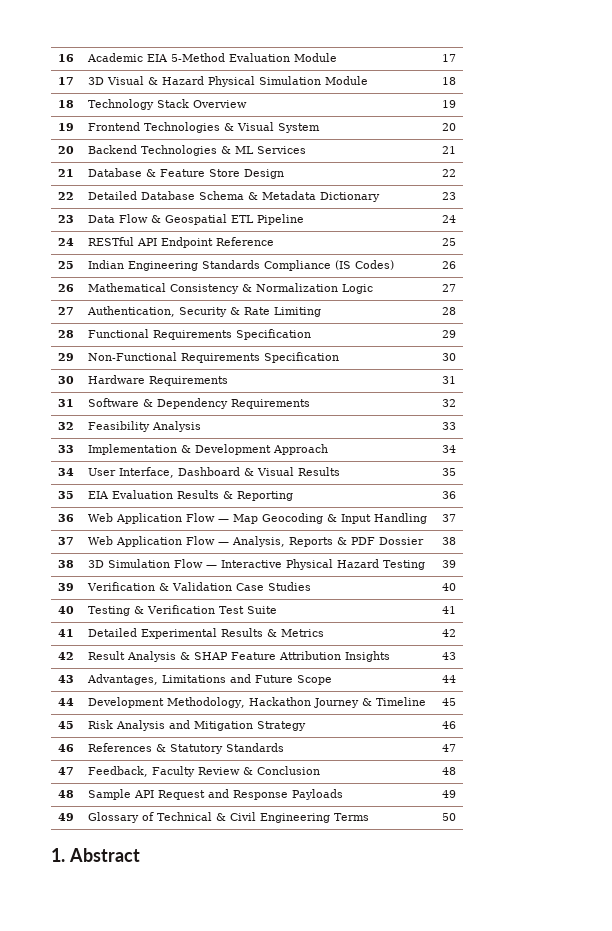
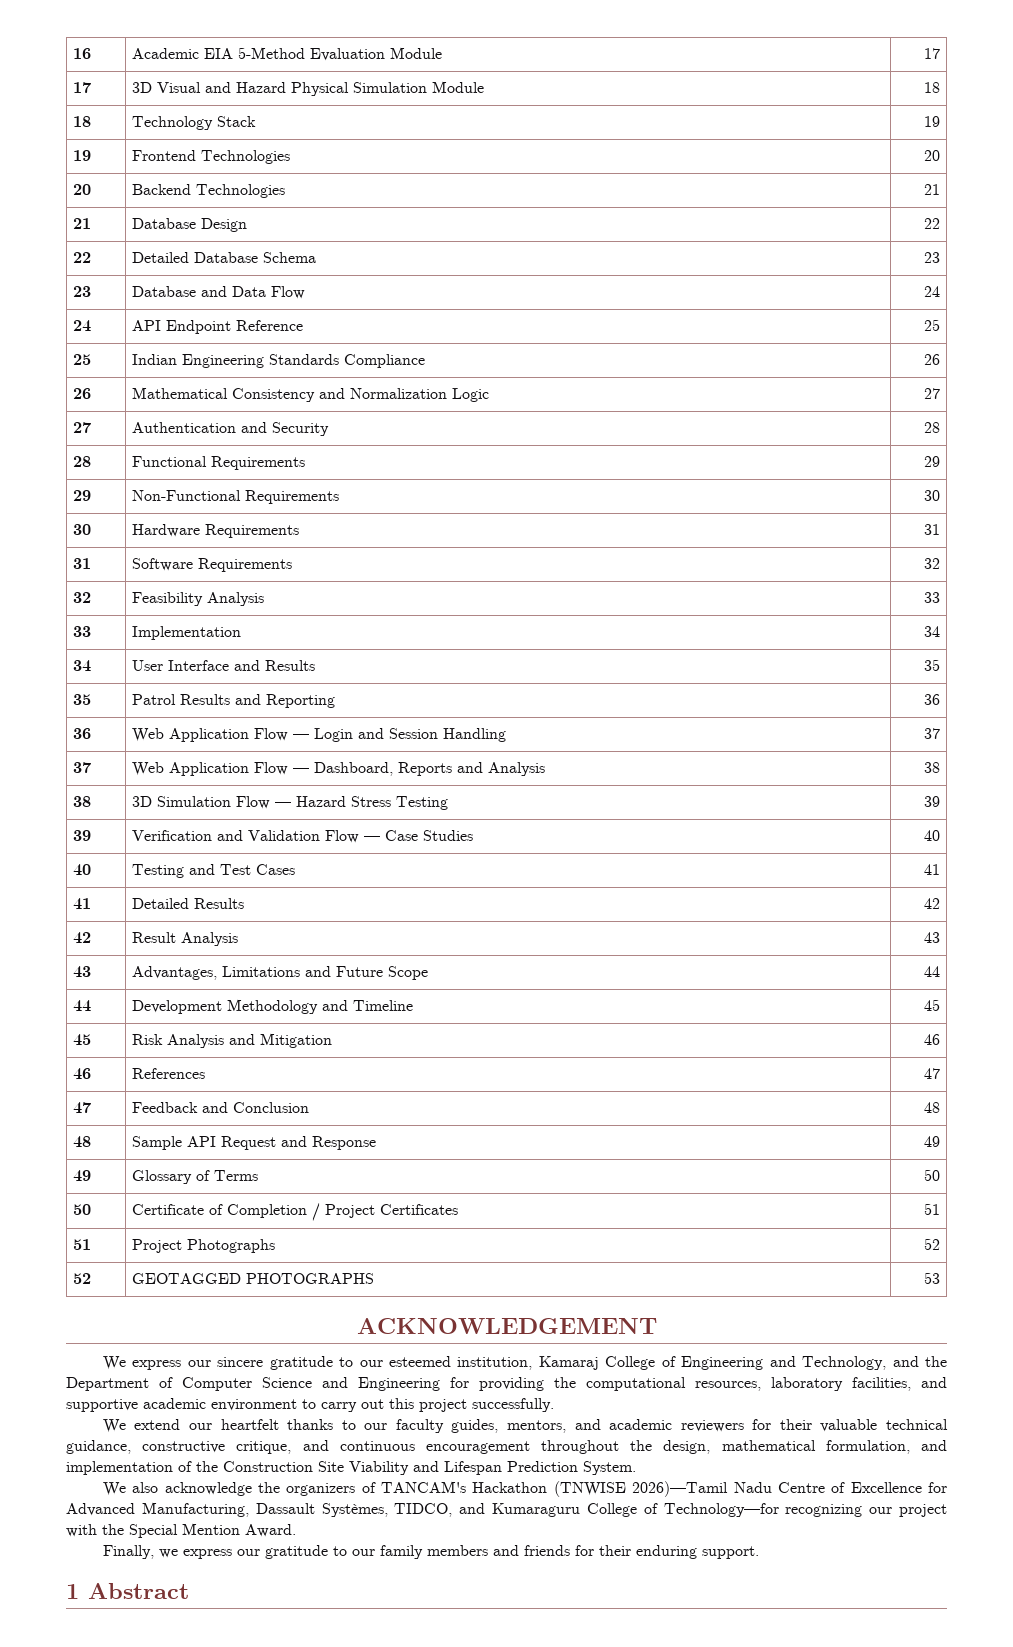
- 17 | 3D Visual & Hazard Physical Simulation Module | 18
+ 17 | 3D Visual and Hazard Physical Simulation Module | 18
- 18 | Technology Stack Overview | 19
+ 18 | Technology Stack | 19
- 19 | Frontend Technologies & Visual System | 20
+ 19 | Frontend Technologies | 20
- 20 | Backend Technologies & ML Services | 21
+ 20 | Backend Technologies | 21
- 21 | Database & Feature Store Design | 22
+ 21 | Database Design | 22
- 22 | Detailed Database Schema & Metadata Dictionary | 23
+ 22 | Detailed Database Schema | 23
- 23 | Data Flow & Geospatial ETL Pipeline | 24
+ 23 | Database and Data Flow | 24
- 24 | RESTful API Endpoint Reference | 25
+ 24 | API Endpoint Reference | 25
- 25 | Indian Engineering Standards Compliance (IS Codes) | 26
+ 25 | Indian Engineering Standards Compliance | 26
- 26 | Mathematical Consistency & Normalization Logic | 27
+ 26 | Mathematical Consistency and Normalization Logic | 27
- 27 | Authentication, Security & Rate Limiting | 28
+ 27 | Authentication and Security | 28
- 28 | Functional Requirements Specification | 29
+ 28 | Functional Requirements | 29
- 29 | Non-Functional Requirements Specification | 30
+ 29 | Non-Functional Requirements | 30
- 31 | Software & Dependency Requirements | 32
+ 31 | Software Requirements | 32
- 33 | Implementation & Development Approach | 34
+ 33 | Implementation | 34
- 34 | User Interface, Dashboard & Visual Results | 35
+ 34 | User Interface and Results | 35
- 35 | EIA Evaluation Results & Reporting | 36
+ 35 | Patrol Results and Reporting | 36
- 36 | Web Application Flow — Map Geocoding & Input Handling | 37
+ 36 | Web Application Flow — Login and Session Handling | 37
- 37 | Web Application Flow — Analysis, Reports & PDF Dossier | 38
+ 37 | Web Application Flow — Dashboard, Reports and Analysis | 38
- 38 | 3D Simulation Flow — Interactive Physical Hazard Testing | 39
+ 38 | 3D Simulation Flow — Hazard Stress Testing | 39
- 39 | Verification & Validation Case Studies | 40
+ 39 | Verification and Validation Flow — Case Studies | 40
- 40 | Testing & Verification Test Suite | 41
+ 40 | Testing and Test Cases | 41
- 41 | Detailed Experimental Results & Metrics | 42
+ 41 | Detailed Results | 42
- 42 | Result Analysis & SHAP Feature Attribution Insights | 43
+ 42 | Result Analysis | 43
- 44 | Development Methodology, Hackathon Journey & Timeline | 45
+ 44 | Development Methodology and Timeline | 45
- 45 | Risk Analysis and Mitigation Strategy | 46
+ 45 | Risk Analysis and Mitigation | 46
- 46 | References & Statutory Standards | 47
+ 46 | References | 47
- 47 | Feedback, Faculty Review & Conclusion | 48
+ 47 | Feedback and Conclusion | 48
- 48 | Sample API Request and Response Payloads | 49
+ 48 | Sample API Request and Response | 49
- 49 | Glossary of Technical & Civil Engineering Terms | 50
- 1. Abstract
+ 49 | Glossary of Terms | 50
+ 50 | Certificate of Completion / Project Certificates | 51
+ 51 | Project Photographs | 52
+ 52 | GEOTAGGED PHOTOGRAPHS | 53
+ ACKNOWLEDGEMENT
+ We express our sincere gratitude to our esteemed institution, Kamaraj College of Engineering and Technology, and the Department of Computer Science and Engineering for providing the computational resources, laboratory facilities, and supportive academic environment to carry out this project successfully.
+ We extend our heartfelt thanks to our faculty guides, mentors, and academic reviewers for their valuable technical guidance, constructive critique, and continuous encouragement throughout the design, mathematical formulation, and implementation of the Construction Site Viability and Lifespan Prediction System.
+ We also acknowledge the organizers of TANCAM's Hackathon (TNWISE 2026)—Tamil Nadu Centre of Excellence for Advanced Manufacturing, Dassault Systèmes, TIDCO, and Kumaraguru College of Technology—for recognizing our project with the Special Mention Award.
+ Finally, we express our gratitude to our family members and friends for their enduring support.
+ 1 Abstract

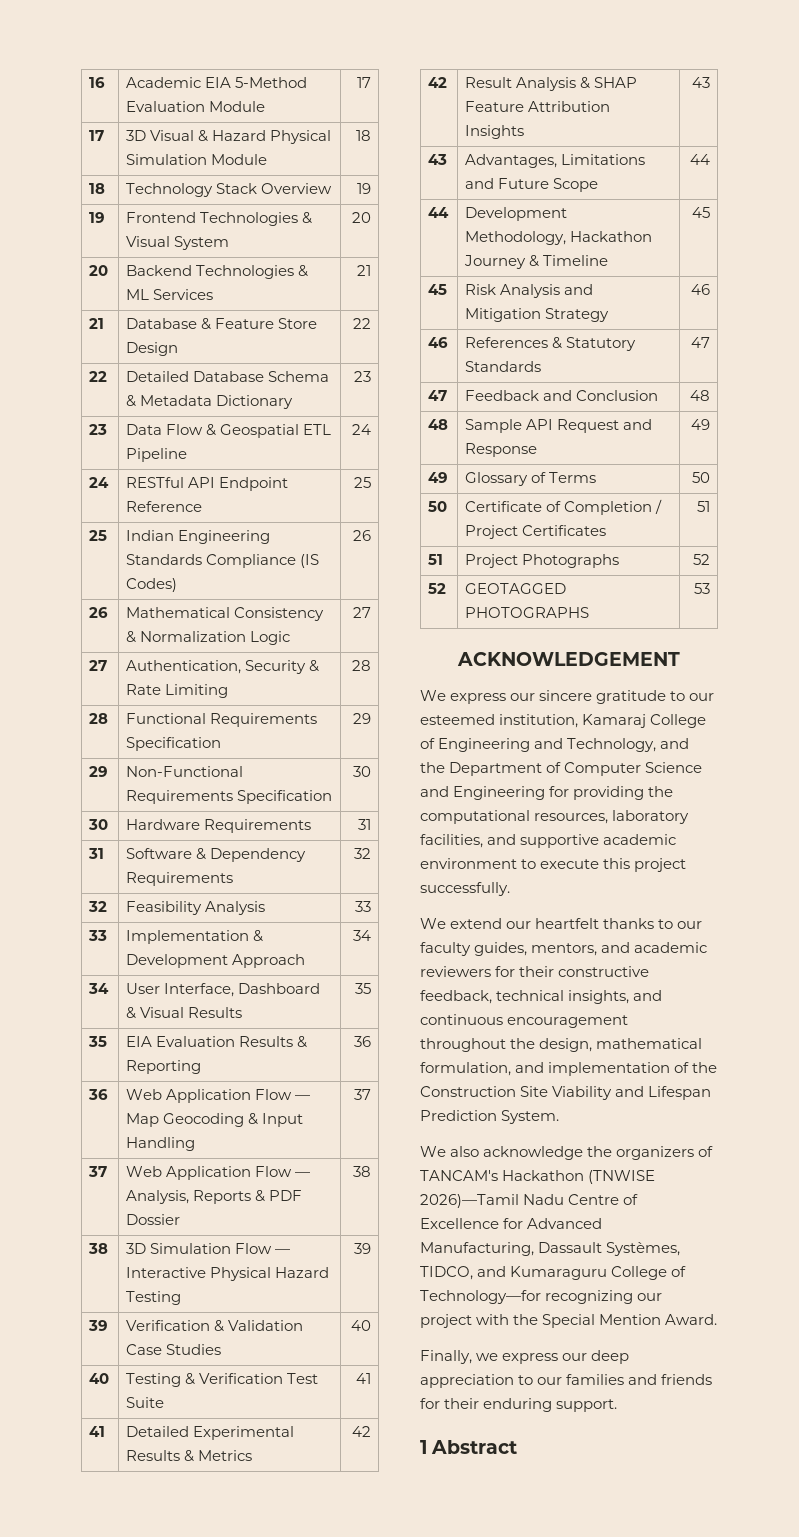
- 17 | 3D Visual and Hazard Physical Simulation Module | 18
+ 17 | 3D Visual & Hazard Physical Simulation Module | 18
- 18 | Technology Stack | 19
+ 18 | Technology Stack Overview | 19
- 19 | Frontend Technologies | 20
+ 19 | Frontend Technologies & Visual System | 20
- 20 | Backend Technologies | 21
+ 20 | Backend Technologies & ML Services | 21
- 21 | Database Design | 22
+ 21 | Database & Feature Store Design | 22
- 22 | Detailed Database Schema | 23
+ 22 | Detailed Database Schema & Metadata Dictionary | 23
- 23 | Database and Data Flow | 24
+ 23 | Data Flow & Geospatial ETL Pipeline | 24
- 24 | API Endpoint Reference | 25
+ 24 | RESTful API Endpoint Reference | 25
- 25 | Indian Engineering Standards Compliance | 26
+ 25 | Indian Engineering Standards Compliance (IS Codes) | 26
- 26 | Mathematical Consistency and Normalization Logic | 27
+ 26 | Mathematical Consistency & Normalization Logic | 27
- 27 | Authentication and Security | 28
+ 27 | Authentication, Security & Rate Limiting | 28
- 28 | Functional Requirements | 29
+ 28 | Functional Requirements Specification | 29
- 29 | Non-Functional Requirements | 30
+ 29 | Non-Functional Requirements Specification | 30
- 31 | Software Requirements | 32
+ 31 | Software & Dependency Requirements | 32
- 33 | Implementation | 34
+ 33 | Implementation & Development Approach | 34
- 34 | User Interface and Results | 35
+ 34 | User Interface, Dashboard & Visual Results | 35
- 35 | Patrol Results and Reporting | 36
+ 35 | EIA Evaluation Results & Reporting | 36
- 36 | Web Application Flow — Login and Session Handling | 37
+ 36 | Web Application Flow — Map Geocoding & Input Handling | 37
- 37 | Web Application Flow — Dashboard, Reports and Analysis | 38
+ 37 | Web Application Flow — Analysis, Reports & PDF Dossier | 38
- 38 | 3D Simulation Flow — Hazard Stress Testing | 39
+ 38 | 3D Simulation Flow — Interactive Physical Hazard Testing | 39
- 39 | Verification and Validation Flow — Case Studies | 40
+ 39 | Verification & Validation Case Studies | 40
- 40 | Testing and Test Cases | 41
+ 40 | Testing & Verification Test Suite | 41
- 41 | Detailed Results | 42
+ 41 | Detailed Experimental Results & Metrics | 42
- 42 | Result Analysis | 43
+ 42 | Result Analysis & SHAP Feature Attribution Insights | 43
- 44 | Development Methodology and Timeline | 45
+ 44 | Development Methodology, Hackathon Journey & Timeline | 45
- 45 | Risk Analysis and Mitigation | 46
+ 45 | Risk Analysis and Mitigation Strategy | 46
- 46 | References | 47
+ 46 | References & Statutory Standards | 47
- We express our sincere gratitude to our esteemed institution, Kamaraj College of Engineering and Technology, and the Department of Computer Science and Engineering for providing the computational resources, laboratory facilities, and supportive academic environment to carry out this project successfully.
+ We express our sincere gratitude to our esteemed institution, Kamaraj College of Engineering and Technology, and the Department of Computer Science and Engineering for providing the computational resources, laboratory facilities, and supportive academic environment to execute this project successfully.
- We extend our heartfelt thanks to our faculty guides, mentors, and academic reviewers for their valuable technical guidance, constructive critique, and continuous encouragement throughout the design, mathematical formulation, and implementation of the Construction Site Viability and Lifespan Prediction System.
+ We extend our heartfelt thanks to our faculty guides, mentors, and academic reviewers for their constructive feedback, technical insights, and continuous encouragement throughout the design, mathematical formulation, and implementation of the Construction Site Viability and Lifespan Prediction System.
- Finally, we express our gratitude to our family members and friends for their enduring support.
+ Finally, we express our deep appreciation to our families and friends for their enduring support.

